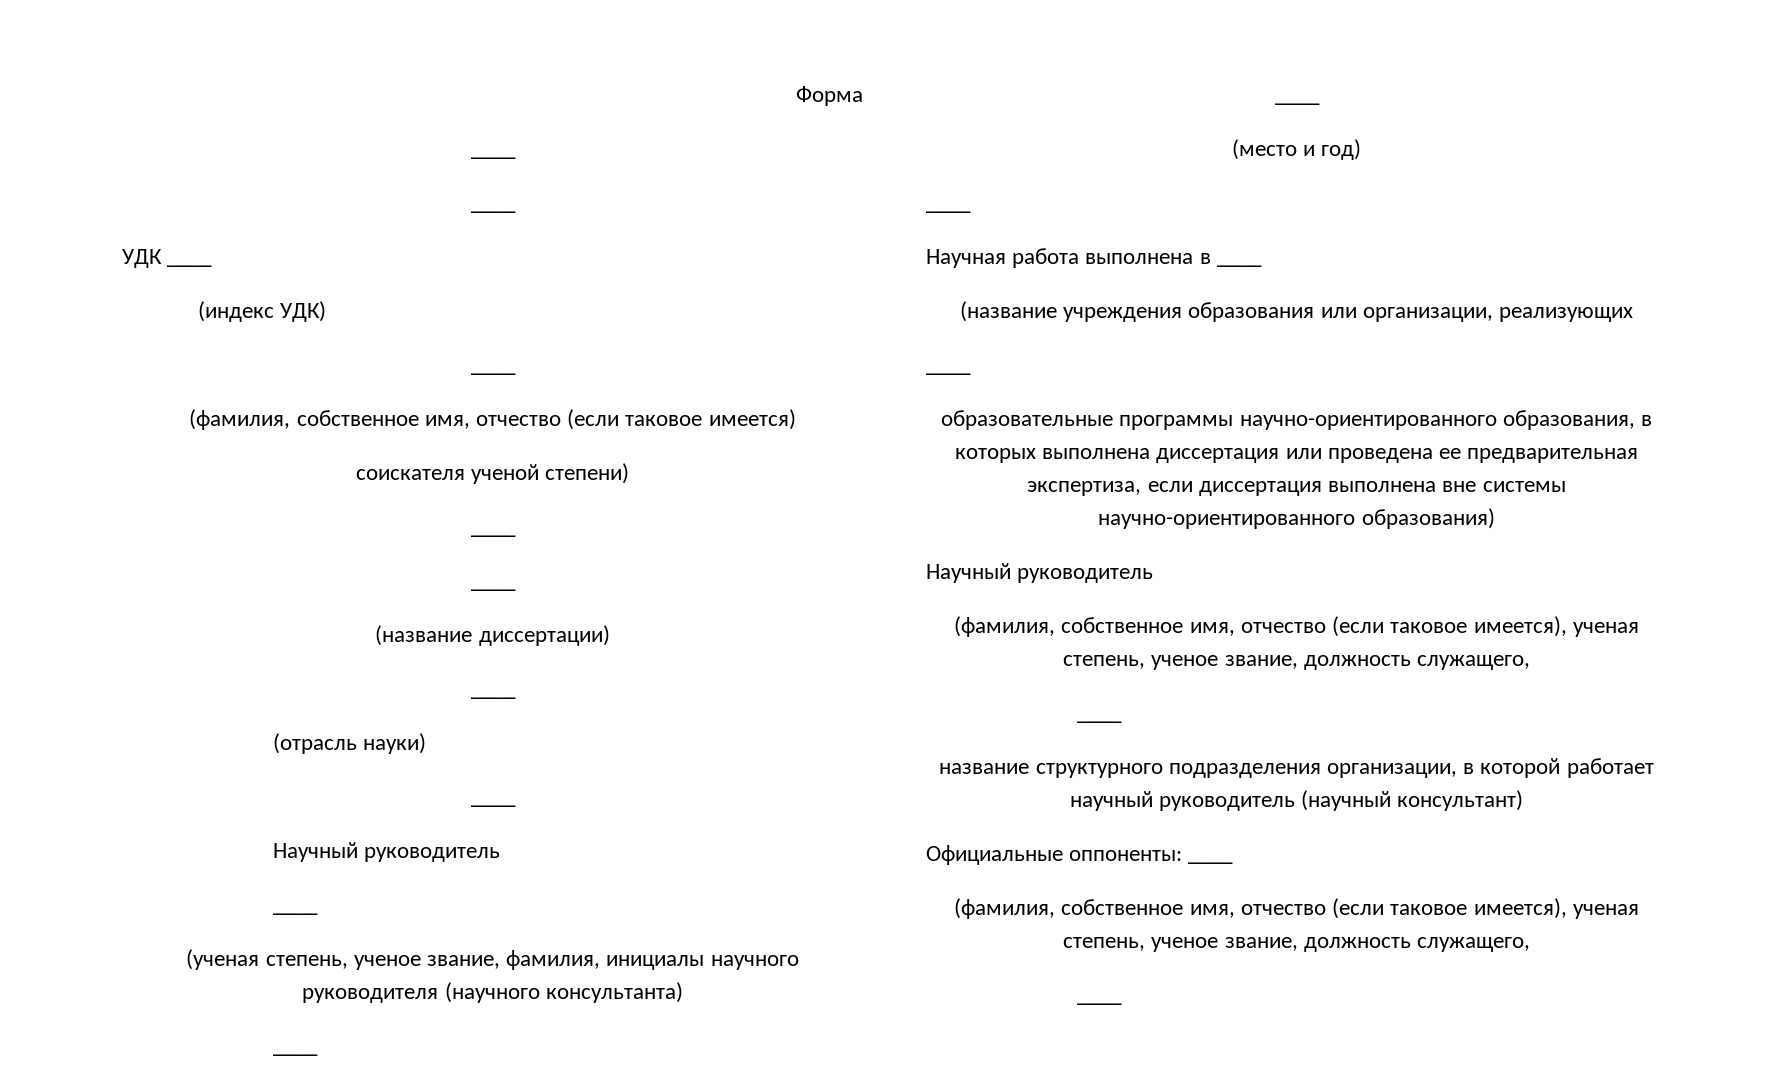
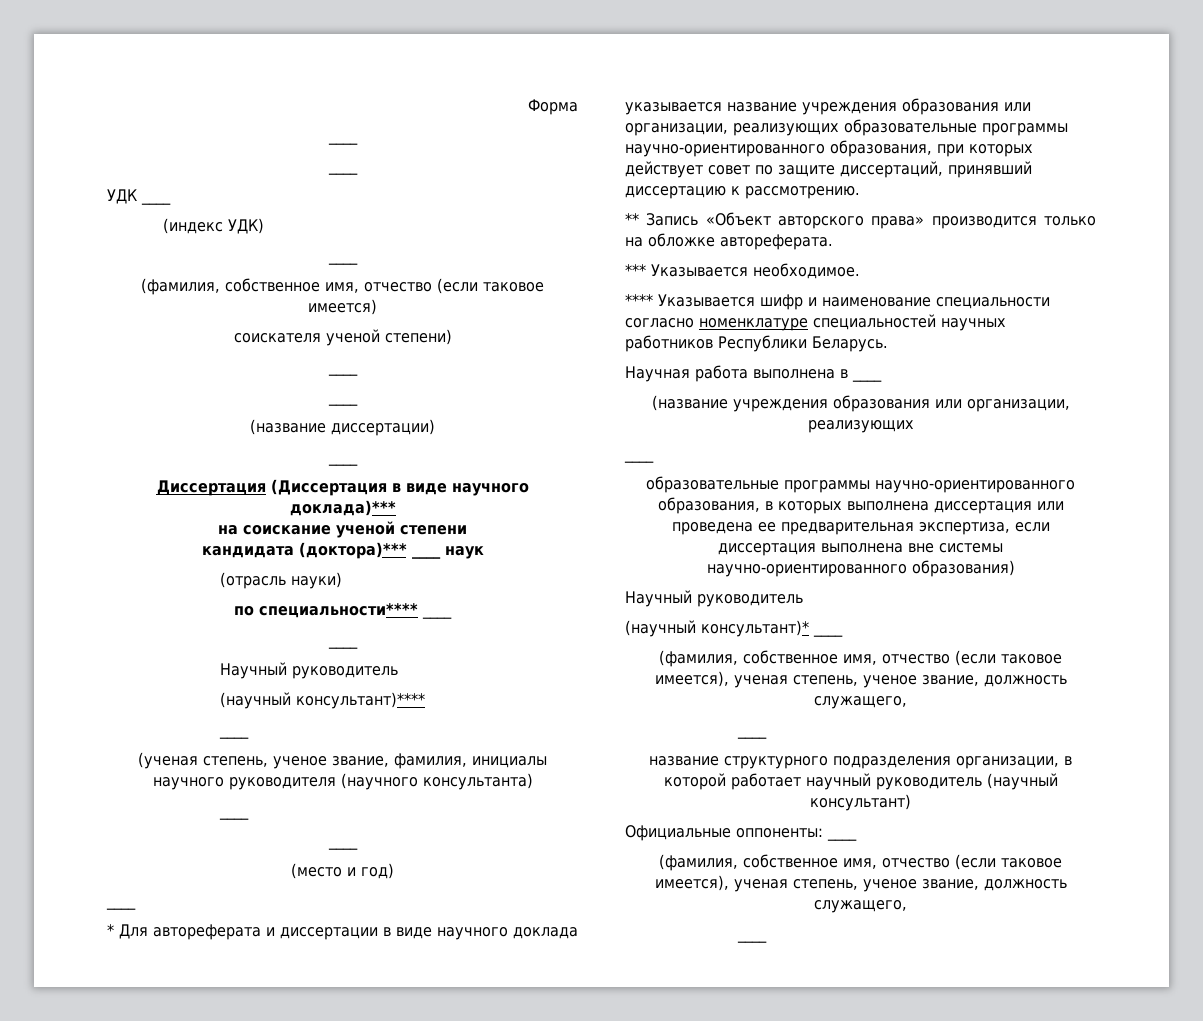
+ Диссертация (Диссертация в виде научного доклада)***
+ на соискание ученой степени
+ кандидата (доктора)*** ____ наук
+ по специальности**** ____
+ (научный консультант)****
+ * Для автореферата и диссертации в виде научного доклада указывается название учреждения образования или организации, реализующих образовательные программы научно-ориентированного образования, при которых действует совет по защите диссертаций, принявший диссертацию к рассмотрению.
+ ** Запись «Объект авторского права» производится только на обложке автореферата.
+ *** Указывается необходимое.
+ **** Указывается шифр и наименование специальности согласно номенклатуре специальностей научных работников Республики Беларусь.
+ (научный консультант)* ____

